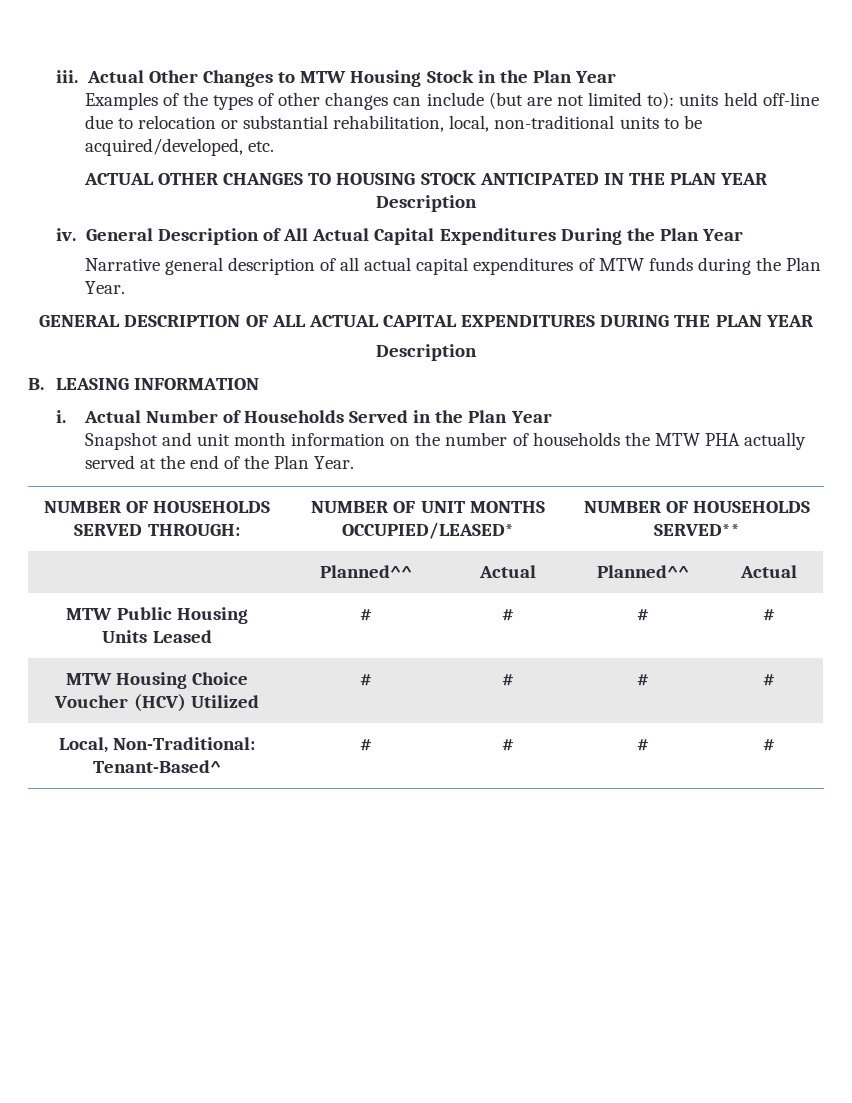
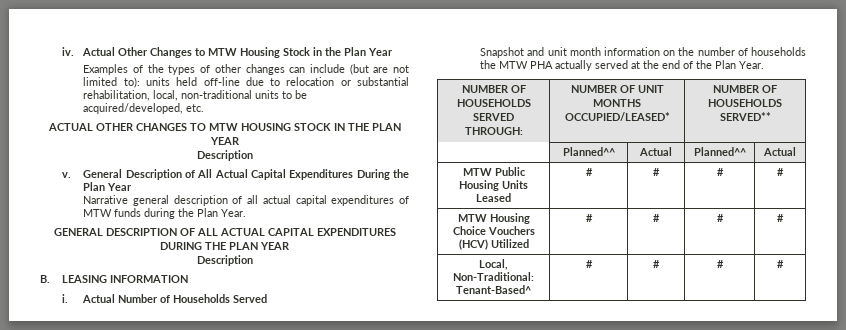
- iii.
+ iv.
- ACTUAL OTHER CHANGES TO HOUSING STOCK ANTICIPATED IN THE PLAN YEAR
+ ACTUAL OTHER CHANGES TO MTW HOUSING STOCK IN THE PLAN YEAR
- iv.
+ v.
- Actual Number of Households Served in the Plan Year
+ Actual Number of Households Served
- MTW Housing Choice Voucher (HCV) Utilized | # | # | # | #
+ MTW Housing Choice Vouchers (HCV) Utilized | # | # | # | #

